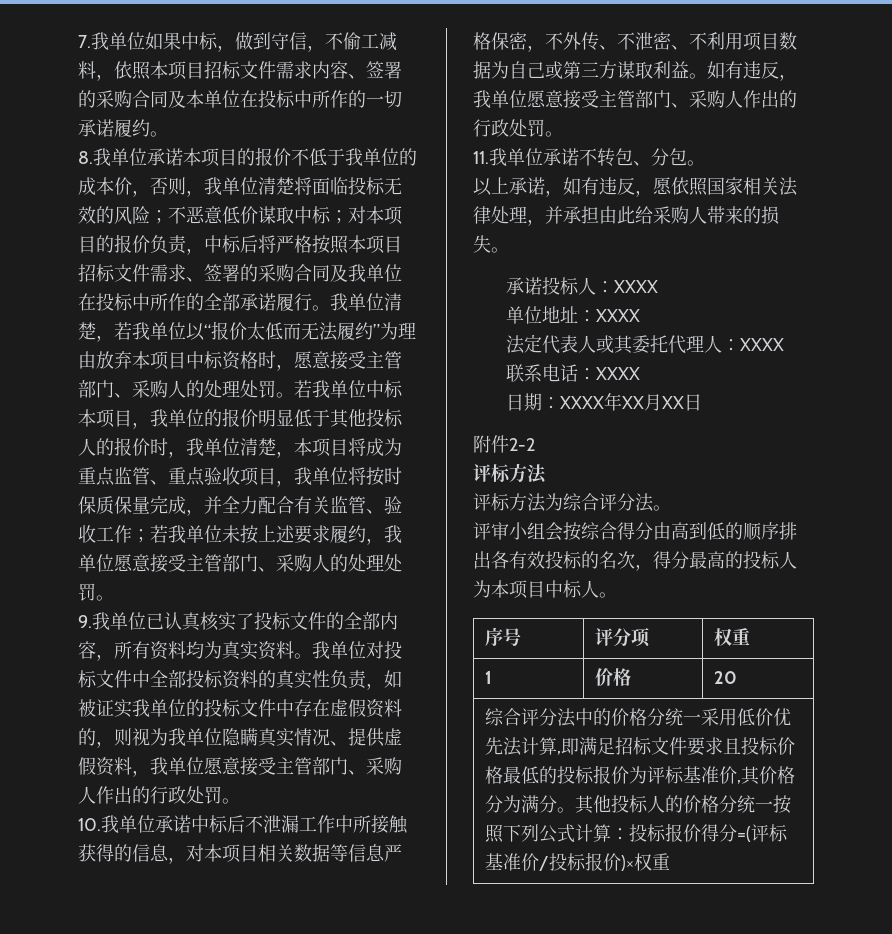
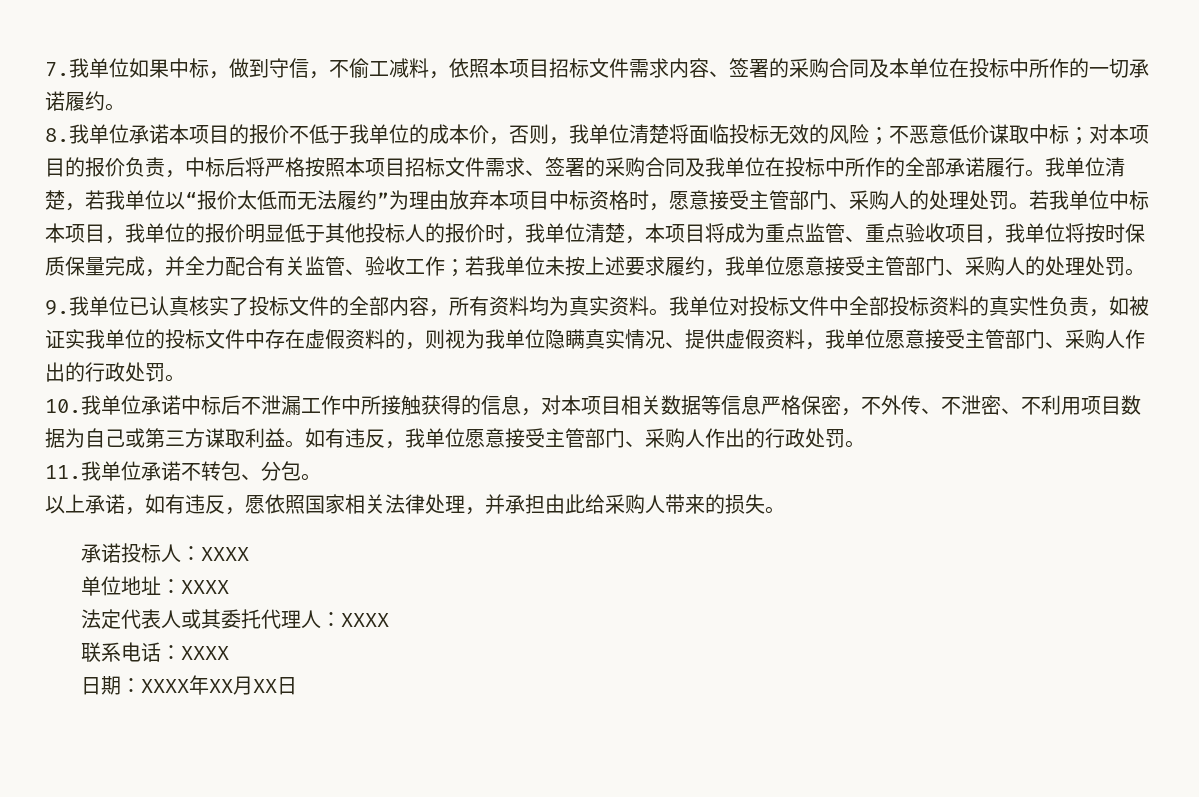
- 附件2-2
- 评标方法
- 评标方法为综合评分法。
- 评审小组会按综合得分由高到低的顺序排出各有效投标的名次，得分最高的投标人为本项目中标人。
- 序号 | 评分项 | 权重
- 1 | 价格 | 20
- 综合评分法中的价格分统一采用低价优先法计算,即满足招标文件要求且投标价格最低的投标报价为评标基准价,其价格分为满分。其他投标人的价格分统一按照下列公式计算：投标报价得分=(评标基准价/投标报价)×权重

